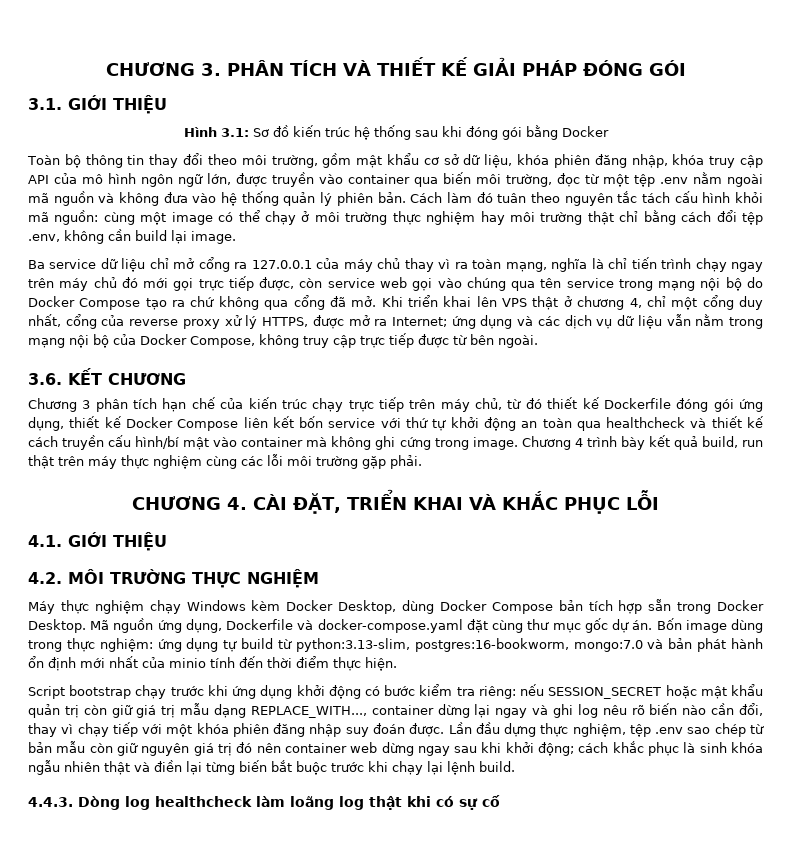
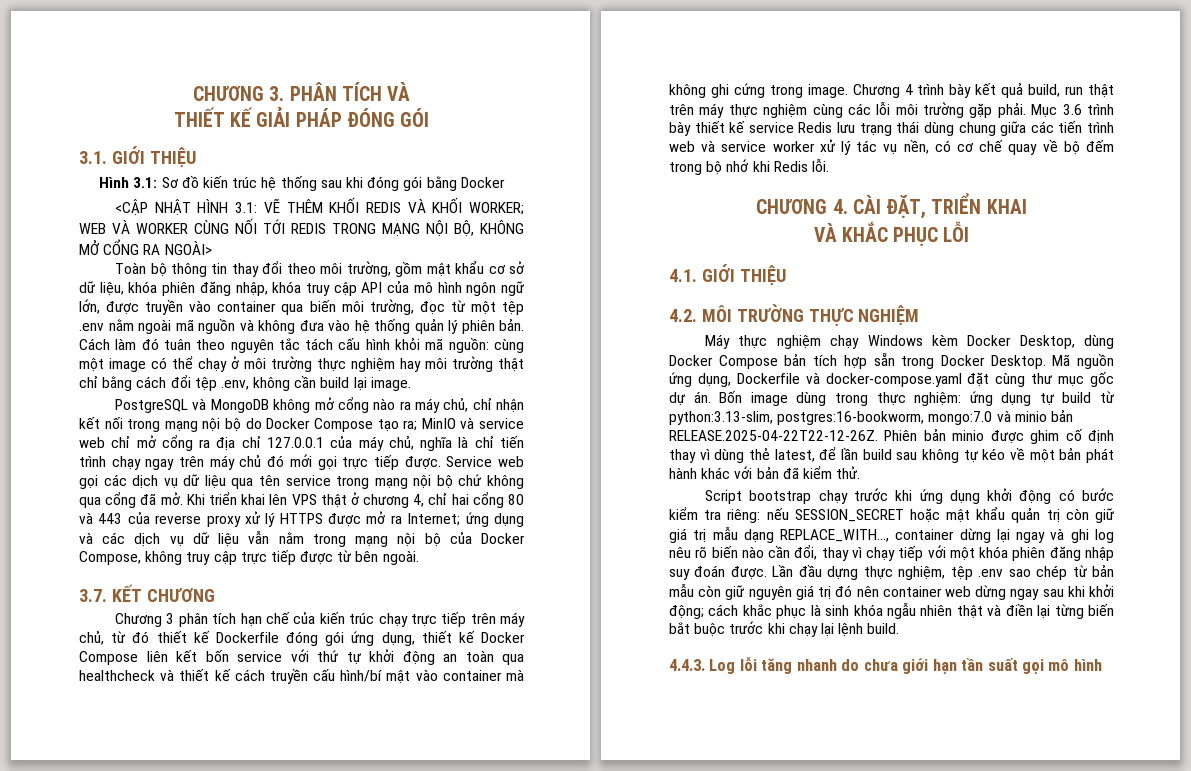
- CHƯƠNG 3. PHÂN TÍCH VÀ THIẾT KẾ GIẢI PHÁP ĐÓNG GÓI
+ CHƯƠNG 3. PHÂN TÍCH VÀ
+ THIẾT KẾ GIẢI PHÁP ĐÓNG GÓI
+ <CẬP NHẬT HÌNH 3.1: VẼ THÊM KHỐI REDIS VÀ KHỐI WORKER; WEB VÀ WORKER CÙNG NỐI TỚI REDIS TRONG MẠNG NỘI BỘ, KHÔNG MỞ CỔNG RA NGOÀI>
- Ba service dữ liệu chỉ mở cổng ra 127.0.0.1 của máy chủ thay vì ra toàn mạng, nghĩa là chỉ tiến trình chạy ngay trên máy chủ đó mới gọi trực tiếp được, còn service web gọi vào chúng qua tên service trong mạng nội bộ do Docker Compose tạo ra chứ không qua cổng đã mở.
+ PostgreSQL và MongoDB không mở cổng nào ra máy chủ, chỉ nhận kết nối trong mạng nội bộ do Docker Compose tạo ra; MinIO và service web chỉ mở cổng ra địa chỉ 127.0.0.1 của máy chủ, nghĩa là chỉ tiến trình chạy ngay trên máy chủ đó mới gọi trực tiếp được. Service web gọi các dịch vụ dữ liệu qua tên service trong mạng nội bộ chứ không qua cổng đã mở.
- Khi triển khai lên VPS thật ở chương 4, chỉ một cổng duy nhất, cổng của reverse proxy xử lý HTTPS, được mở ra Internet; ứng dụng và các dịch vụ dữ liệu vẫn nằm trong mạng nội bộ của Docker Compose, không truy cập trực tiếp được từ bên ngoài.
+ Khi triển khai lên VPS thật ở chương 4, chỉ hai cổng 80 và 443 của reverse proxy xử lý HTTPS được mở ra Internet; ứng dụng và các dịch vụ dữ liệu vẫn nằm trong mạng nội bộ của Docker Compose, không truy cập trực tiếp được từ bên ngoài.
- 3.6. KẾT CHƯƠNG
+ 3.7. KẾT CHƯƠNG
+ Mục 3.6 trình bày thiết kế service Redis lưu trạng thái dùng chung giữa các tiến trình web và service worker xử lý tác vụ nền, có cơ chế quay về bộ đếm trong bộ nhớ khi Redis lỗi.
- CHƯƠNG 4. CÀI ĐẶT, TRIỂN KHAI VÀ KHẮC PHỤC LỖI
+ CHƯƠNG 4. CÀI ĐẶT, TRIỂN KHAI
+ VÀ KHẮC PHỤC LỖI
- Bốn image dùng trong thực nghiệm: ứng dụng tự build từ python:3.13-slim, postgres:16-bookworm, mongo:7.0 và bản phát hành ổn định mới nhất của minio tính đến thời điểm thực hiện.
+ Bốn image dùng trong thực nghiệm: ứng dụng tự build từ python:3.13-slim, postgres:16-bookworm, mongo:7.0 và minio bản RELEASE.2025-04-22T22-12-26Z. Phiên bản minio được ghim cố định thay vì dùng thẻ latest, để lần build sau không tự kéo về một bản phát hành khác với bản đã kiểm thử.
- 4.4.3. Dòng log healthcheck làm loãng log thật khi có sự cố
+ 4.4.3. Log lỗi tăng nhanh do chưa giới hạn tần suất gọi mô hình

